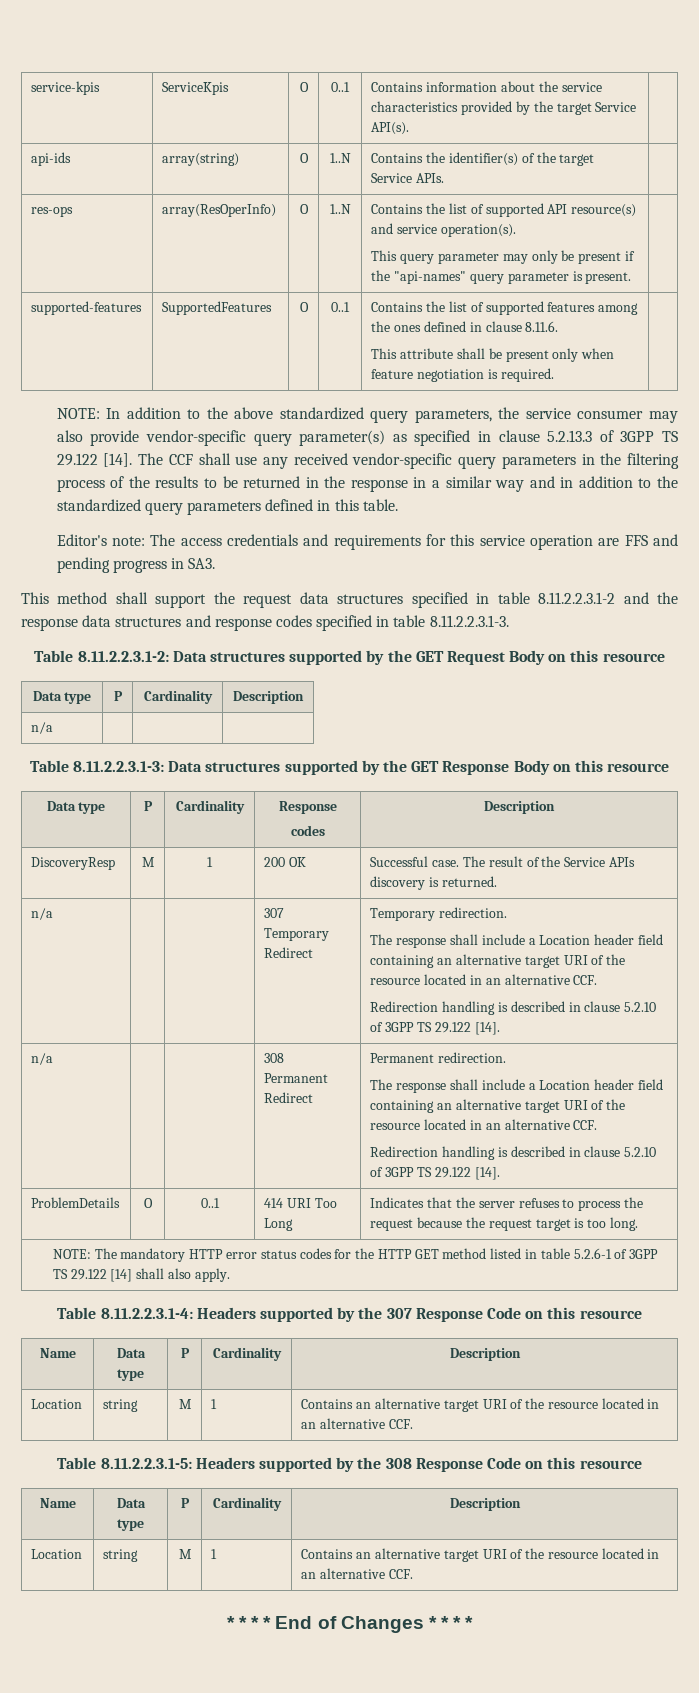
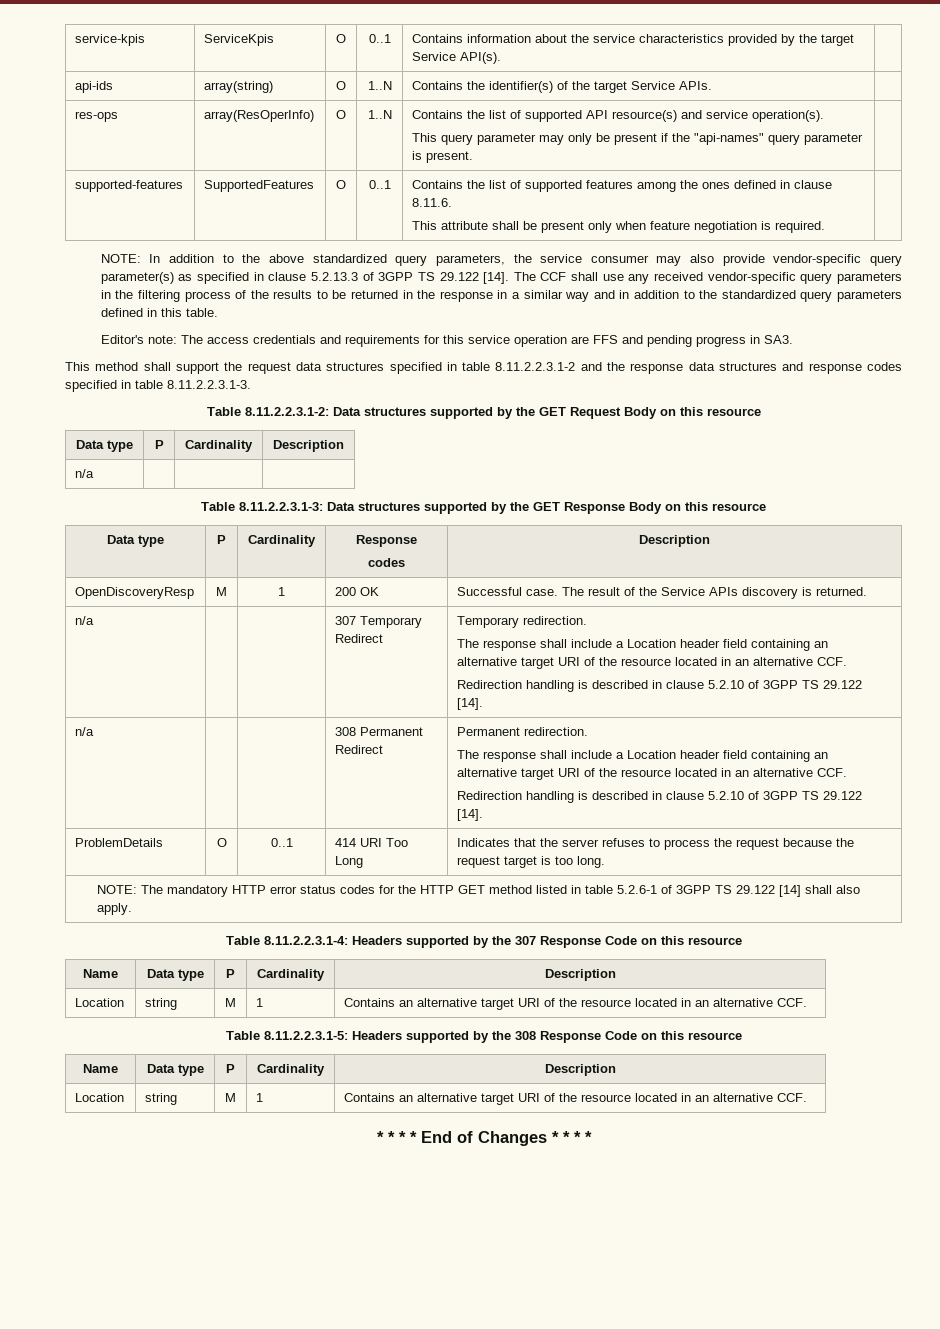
- DiscoveryResp | M | 1 | 200 OK | Successful case. The result of the Service APIs discovery is returned.
+ OpenDiscoveryResp | M | 1 | 200 OK | Successful case. The result of the Service APIs discovery is returned.

